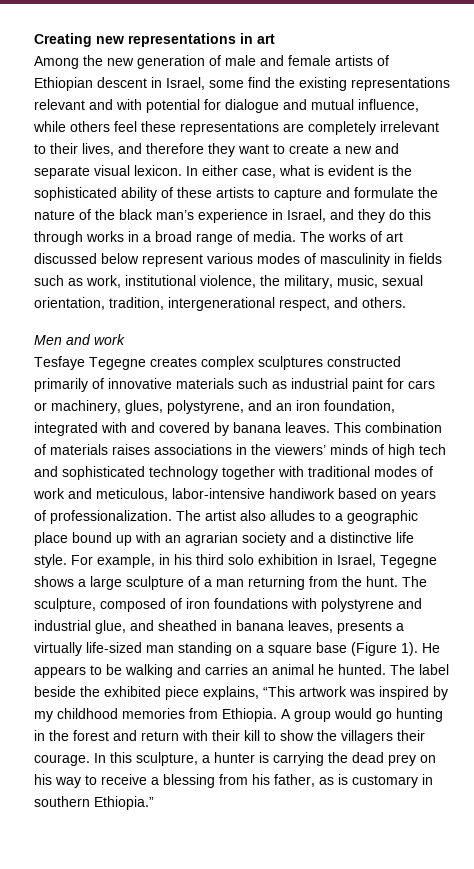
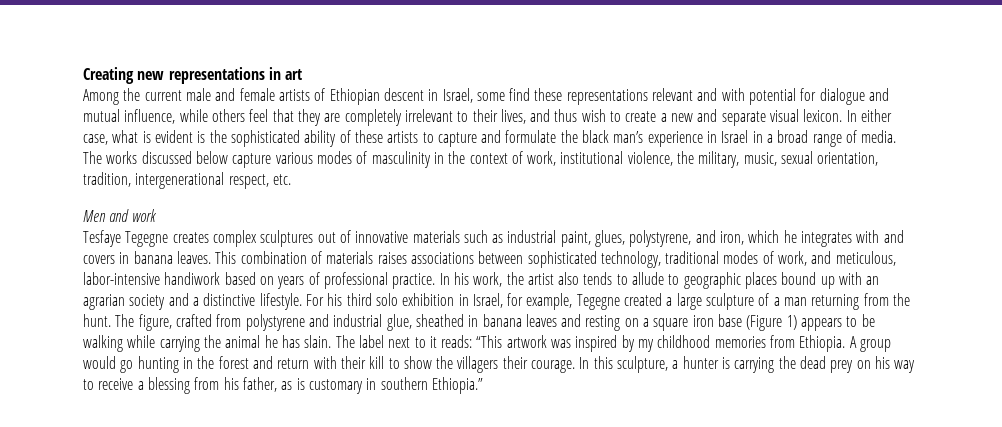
- Among the new generation of male and female artists of Ethiopian descent in Israel, some find the existing representations relevant and with potential for dialogue and mutual influence, while others feel these representations are completely irrelevant to their lives, and therefore they want to create a new and separate visual lexicon.
+ Among the current male and female artists of Ethiopian descent in Israel, some find these representations relevant and with potential for dialogue and mutual influence, while others feel that they are completely irrelevant to their lives, and thus wish to create a new and separate visual lexicon.
- In either case, what is evident is the sophisticated ability of these artists to capture and formulate the nature of the black man’s experience in Israel, and they do this through works in a broad range of media.
+ In either case, what is evident is the sophisticated ability of these artists to capture and formulate the black man’s experience in Israel in a broad range of media.
- The works of art discussed below represent various modes of masculinity in fields such as work, institutional violence, the military, music, sexual orientation, tradition, intergenerational respect, and others.
+ The works discussed below capture various modes of masculinity in the context of work, institutional violence, the military, music, sexual orientation, tradition, intergenerational respect, etc.
- Tesfaye Tegegne creates complex sculptures constructed primarily of innovative materials such as industrial paint for cars or machinery, glues, polystyrene, and an iron foundation, integrated with and covered by banana leaves.
+ Tesfaye Tegegne creates complex sculptures out of innovative materials such as industrial paint, glues, polystyrene, and iron, which he integrates with and covers in banana leaves.
- This combination of materials raises associations in the viewers’ minds of high tech and sophisticated technology together with traditional modes of work and meticulous, labor-intensive handiwork based on years of professionalization. The artist also alludes to a geographic place bound up with an agrarian society and a distinctive life style. For example, in his third solo exhibition in Israel, Tegegne shows a large sculpture of a man returning from the hunt.
+ This combination of materials raises associations between sophisticated technology, traditional modes of work, and meticulous, labor-intensive handiwork based on years of professional practice. In his work, the artist also tends to allude to geographic places bound up with an agrarian society and a distinctive lifestyle. For his third solo exhibition in Israel, for example, Tegegne created a large sculpture of a man returning from the hunt.
- The sculpture, composed of iron foundations with polystyrene and industrial glue, and sheathed in banana leaves, presents a virtually life-sized man standing on a square base (Figure 1). He appears to be walking and carries an animal he hunted. The label beside the exhibited piece explains, “This artwork was inspired by my childhood memories from Ethiopia.
+ The figure, crafted from polystyrene and industrial glue, sheathed in banana leaves and resting on a square iron base (Figure 1) appears to be walking while carrying the animal he has slain. The label next to it reads: “This artwork was inspired by my childhood memories from Ethiopia.

